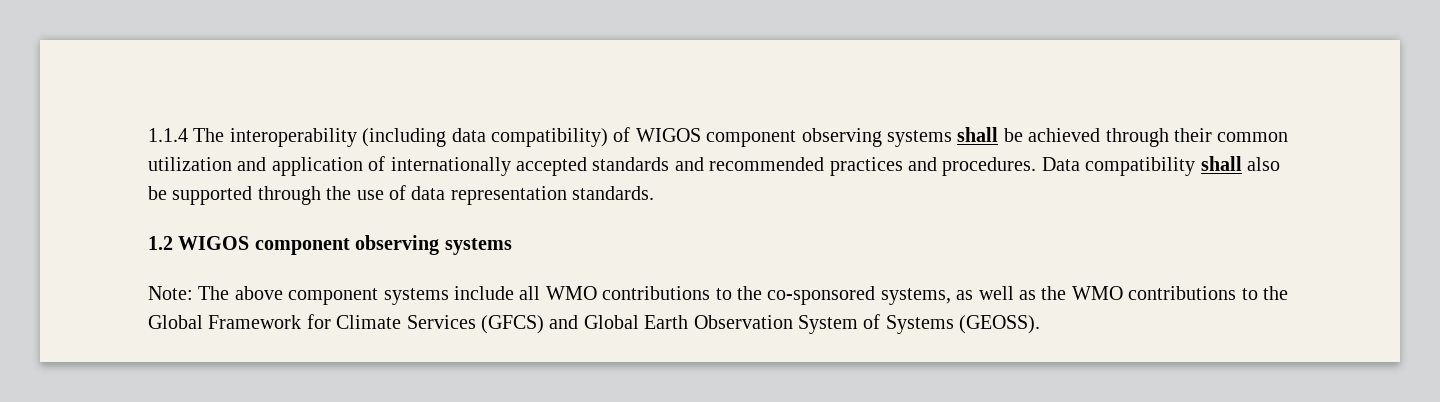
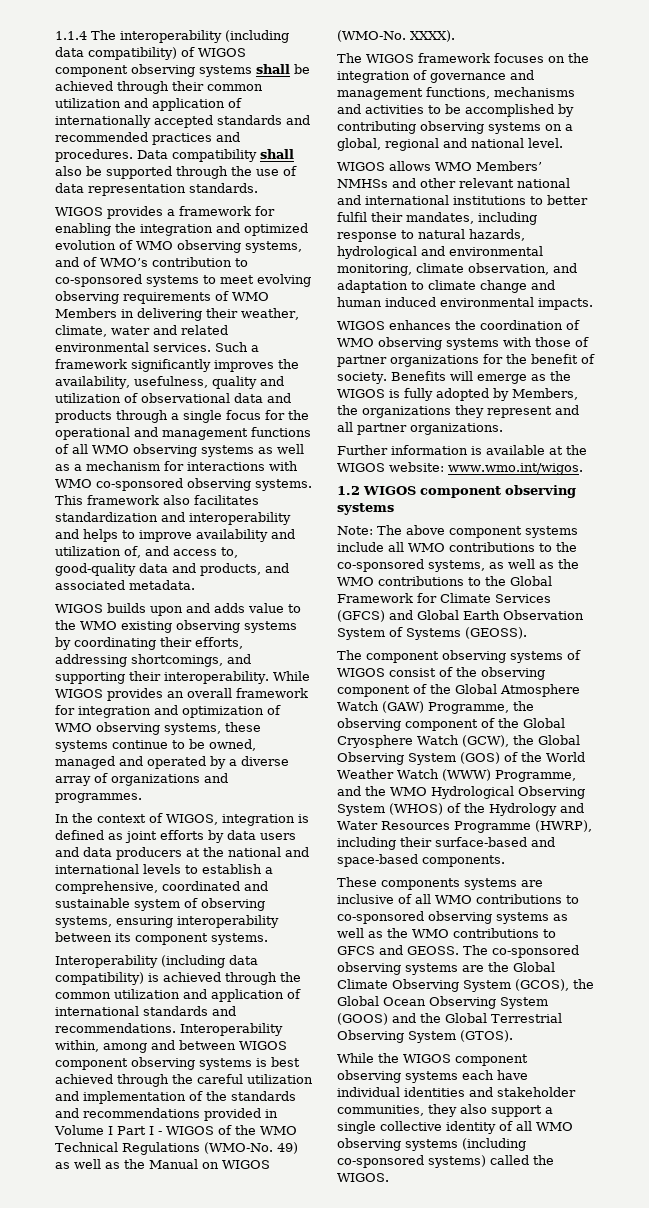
+ WIGOS provides a framework for enabling the integration and optimized evolution of WMO observing systems, and of WMO’s contribution to co-sponsored systems to meet evolving observing requirements of WMO Members in delivering their weather, climate, water and related environmental services. Such a framework significantly improves the availability, usefulness, quality and utilization of observational data and products through a single focus for the operational and management functions of all WMO observing systems as well as a mechanism for interactions with WMO co-sponsored observing systems. This framework also facilitates standardization and interoperability and helps to improve availability and utilization of, and access to, good-quality data and products, and associated metadata.
+ WIGOS builds upon and adds value to the WMO existing observing systems by coordinating their efforts, addressing shortcomings, and supporting their interoperability. While WIGOS provides an overall framework for integration and optimization of WMO observing systems, these systems continue to be owned, managed and operated by a diverse array of organizations and programmes.
+ In the context of WIGOS, integration is defined as joint efforts by data users and data producers at the national and international levels to establish a comprehensive, coordinated and sustainable system of observing systems, ensuring interoperability between its component systems.
+ Interoperability (including data compatibility) is achieved through the common utilization and application of international standards and recommendations. Interoperability within, among and between WIGOS component observing systems is best achieved through the careful utilization and implementation of the standards and recommendations provided in Volume I Part I - WIGOS of the WMO Technical Regulations (WMO-No. 49) as well as the Manual on WIGOS (WMO-No. XXXX).
+ The WIGOS framework focuses on the integration of governance and management functions, mechanisms and activities to be accomplished by contributing observing systems on a global, regional and national level.
+ WIGOS allows WMO Members’ NMHSs and other relevant national and international institutions to better fulfil their mandates, including response to natural hazards, hydrological and environmental monitoring, climate observation, and adaptation to climate change and human induced environmental impacts.
+ WIGOS enhances the coordination of WMO observing systems with those of partner organizations for the benefit of society. Benefits will emerge as the WIGOS is fully adopted by Members, the organizations they represent and all partner organizations.
+ Further information is available at the WIGOS website: www.wmo.int/wigos.
+ The component observing systems of WIGOS consist of the observing component of the Global Atmosphere Watch (GAW) Programme, the observing component of the Global Cryosphere Watch (GCW), the Global Observing System (GOS) of the World Weather Watch (WWW) Programme, and the WMO Hydrological Observing System (WHOS) of the Hydrology and Water Resources Programme (HWRP), including their surface-based and space-based components.
+ These components systems are inclusive of all WMO contributions to co-sponsored observing systems as well as the WMO contributions to GFCS and GEOSS. The co-sponsored observing systems are the Global Climate Observing System (GCOS), the Global Ocean Observing System (GOOS) and the Global Terrestrial Observing System (GTOS).
+ While the WIGOS component observing systems each have individual identities and stakeholder communities, they also support a single collective identity of all WMO observing systems (including co-sponsored systems) called the WIGOS.

